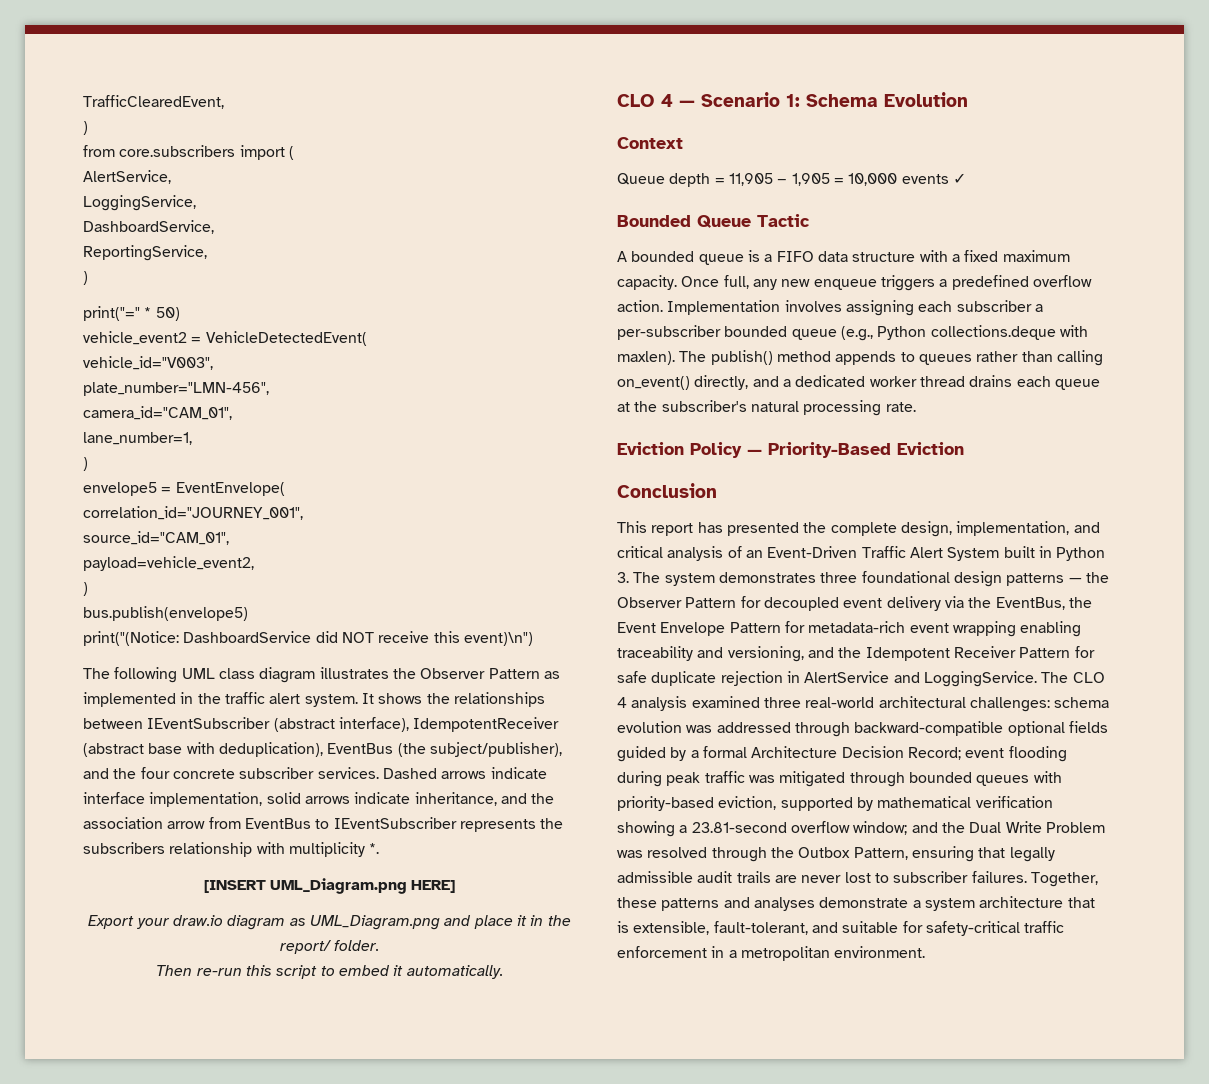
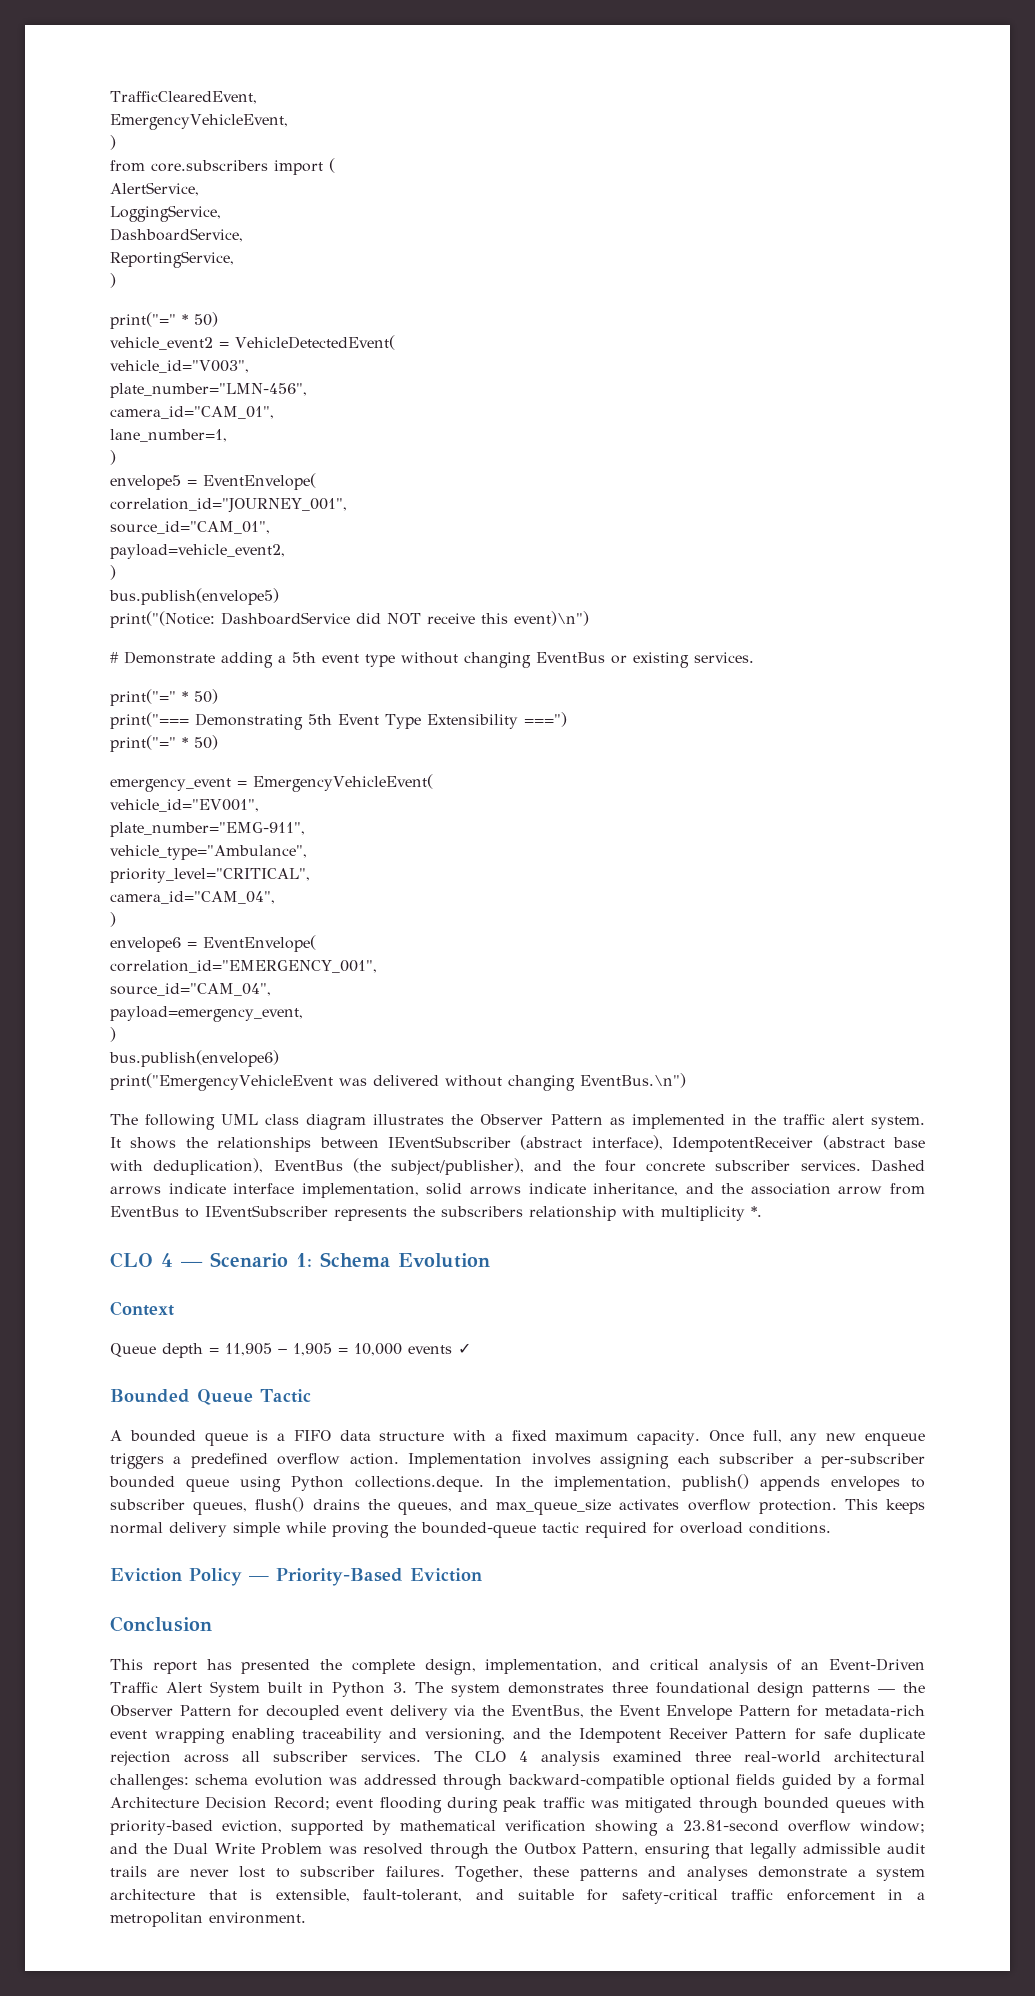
+ EmergencyVehicleEvent,
+ # Demonstrate adding a 5th event type without changing EventBus or existing services.
+ print("=" * 50)
+ print("=== Demonstrating 5th Event Type Extensibility ===")
+ print("=" * 50)
+ emergency_event = EmergencyVehicleEvent(
+ vehicle_id="EV001",
+ plate_number="EMG-911",
+ vehicle_type="Ambulance",
+ priority_level="CRITICAL",
+ camera_id="CAM_04",
+ )
+ envelope6 = EventEnvelope(
+ correlation_id="EMERGENCY_001",
+ source_id="CAM_04",
+ payload=emergency_event,
+ )
+ bus.publish(envelope6)
+ print("EmergencyVehicleEvent was delivered without changing EventBus.\n")
- [INSERT UML_Diagram.png HERE]
- Export your draw.io diagram as UML_Diagram.png and place it in the report/ folder.
- Then re-run this script to embed it automatically.
- Implementation involves assigning each subscriber a per-subscriber bounded queue (e.g., Python collections.deque with maxlen). The publish() method appends to queues rather than calling on_event() directly, and a dedicated worker thread drains each queue at the subscriber's natural processing rate.
+ Implementation involves assigning each subscriber a per-subscriber bounded queue using Python collections.deque. In the implementation, publish() appends envelopes to subscriber queues, flush() drains the queues, and max_queue_size activates overflow protection. This keeps normal delivery simple while proving the bounded-queue tactic required for overload conditions.
- This report has presented the complete design, implementation, and critical analysis of an Event-Driven Traffic Alert System built in Python 3. The system demonstrates three foundational design patterns — the Observer Pattern for decoupled event delivery via the EventBus, the Event Envelope Pattern for metadata-rich event wrapping enabling traceability and versioning, and the Idempotent Receiver Pattern for safe duplicate rejection in AlertService and LoggingService.
+ This report has presented the complete design, implementation, and critical analysis of an Event-Driven Traffic Alert System built in Python 3. The system demonstrates three foundational design patterns — the Observer Pattern for decoupled event delivery via the EventBus, the Event Envelope Pattern for metadata-rich event wrapping enabling traceability and versioning, and the Idempotent Receiver Pattern for safe duplicate rejection across all subscriber services.

